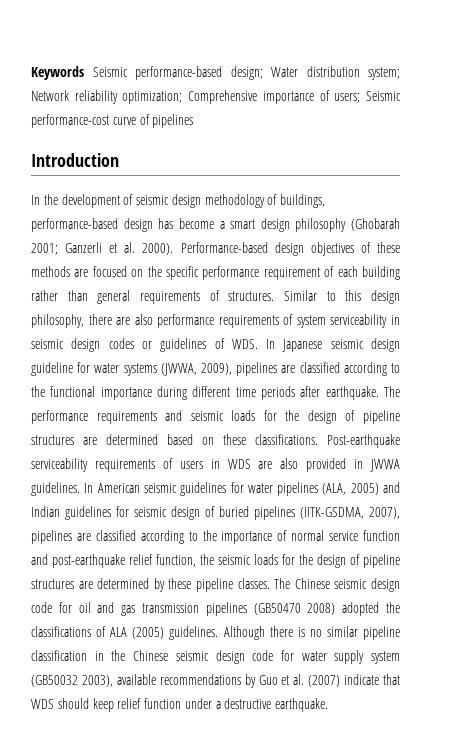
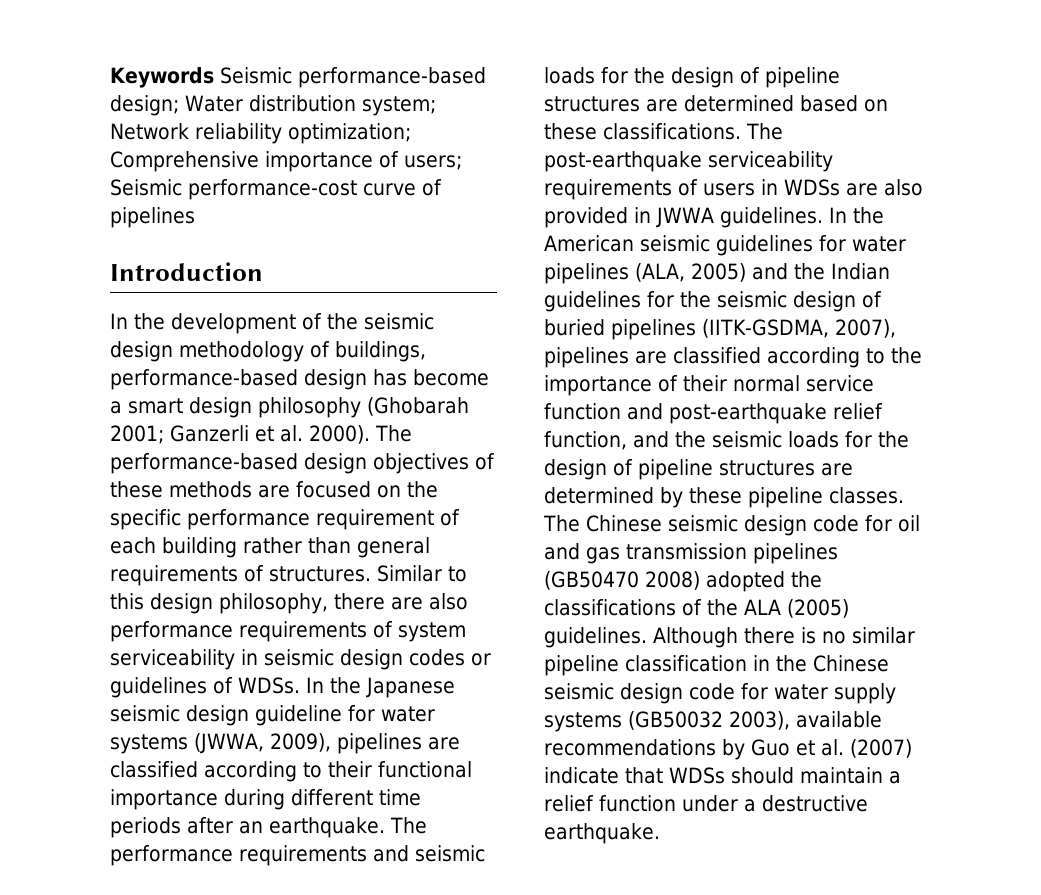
- In the development of seismic design methodology of buildings, performance-based design has become a smart design philosophy (Ghobarah 2001; Ganzerli et al. 2000).
+ In the development of the seismic design methodology of buildings, performance-based design has become a smart design philosophy (Ghobarah 2001; Ganzerli et al. 2000).
- Performance-based design objectives of these methods are focused on the specific performance requirement of each building rather than general requirements of structures.
+ The performance-based design objectives of these methods are focused on the specific performance requirement of each building rather than general requirements of structures.
- Similar to this design philosophy, there are also performance requirements of system serviceability in seismic design codes or guidelines of WDS. In Japanese seismic design guideline for water systems (JWWA, 2009), pipelines are classified according to the functional importance during different time periods after earthquake.
+ Similar to this design philosophy, there are also performance requirements of system serviceability in seismic design codes or guidelines of WDSs. In the Japanese seismic design guideline for water systems (JWWA, 2009), pipelines are classified according to their functional importance during different time periods after an earthquake.
- Post-earthquake serviceability requirements of users in WDS are also provided in JWWA guidelines.
+ The post-earthquake serviceability requirements of users in WDSs are also provided in JWWA guidelines.
- In American seismic guidelines for water pipelines (ALA, 2005) and Indian guidelines for seismic design of buried pipelines (IITK-GSDMA, 2007), pipelines are classified according to the importance of normal service function and post-earthquake relief function, the seismic loads for the design of pipeline structures are determined by these pipeline classes.
+ In the American seismic guidelines for water pipelines (ALA, 2005) and the Indian guidelines for the seismic design of buried pipelines (IITK-GSDMA, 2007), pipelines are classified according to the importance of their normal service function and post-earthquake relief function, and the seismic loads for the design of pipeline structures are determined by these pipeline classes.
- The Chinese seismic design code for oil and gas transmission pipelines (GB50470 2008) adopted the classifications of ALA (2005) guidelines.
+ The Chinese seismic design code for oil and gas transmission pipelines (GB50470 2008) adopted the classifications of the ALA (2005) guidelines.
- Although there is no similar pipeline classification in the Chinese seismic design code for water supply system (GB50032 2003), available recommendations by Guo et al. (2007) indicate that WDS should keep relief function under a destructive earthquake.
+ Although there is no similar pipeline classification in the Chinese seismic design code for water supply systems (GB50032 2003), available recommendations by Guo et al. (2007) indicate that WDSs should maintain a relief function under a destructive earthquake.

